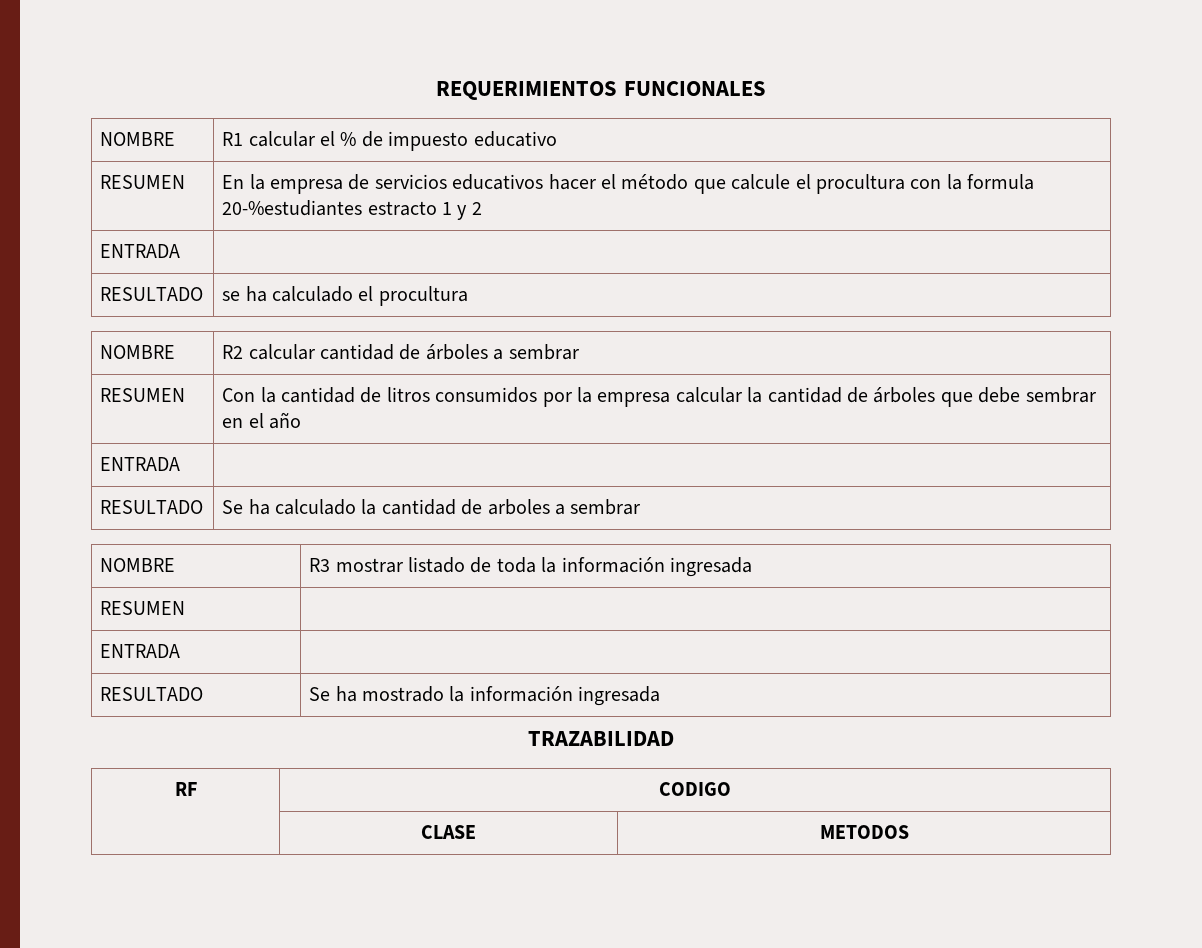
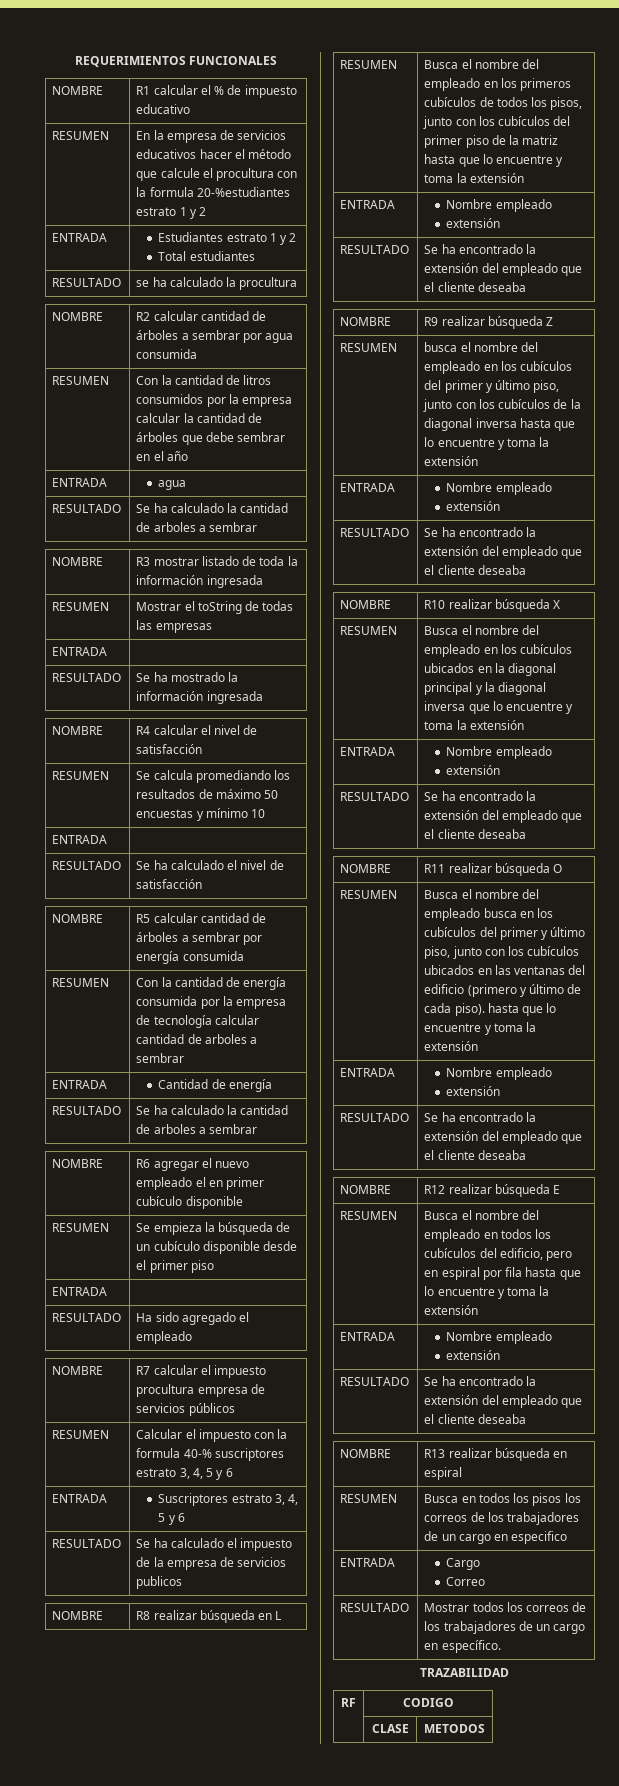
- RESUMEN | En la empresa de servicios educativos hacer el método que calcule el procultura con la formula 20-%estudiantes estracto 1 y 2
- ENTRADA |
+ RESUMEN | En la empresa de servicios educativos hacer el método que calcule el procultura con la formula 20-%estudiantes estrato 1 y 2
+ ENTRADA | Estudiantes estrato 1 y 2
+ Total estudiantes
- RESULTADO | se ha calculado el procultura
+ RESULTADO | se ha calculado la procultura
- NOMBRE | R2 calcular cantidad de árboles a sembrar
+ NOMBRE | R2 calcular cantidad de árboles a sembrar por agua consumida
  RESUMEN | Con la cantidad de litros consumidos por la empresa calcular la cantidad de árboles que debe sembrar en el año
- ENTRADA |
+ ENTRADA | agua
  NOMBRE | R3 mostrar listado de toda la información ingresada
- RESUMEN |
+ RESUMEN | Mostrar el toString de todas las empresas
+ NOMBRE | R4 calcular el nivel de satisfacción
+ RESUMEN | Se calcula promediando los resultados de máximo 50 encuestas y mínimo 10
+ ENTRADA |
+ RESULTADO | Se ha calculado el nivel de satisfacción
+ NOMBRE | R5 calcular cantidad de árboles a sembrar por energía consumida
+ RESUMEN | Con la cantidad de energía consumida por la empresa de tecnología calcular cantidad de arboles a sembrar
+ ENTRADA | Cantidad de energía
+ RESULTADO | Se ha calculado la cantidad de arboles a sembrar
+ NOMBRE | R6 agregar el nuevo empleado el en primer cubículo disponible
+ RESUMEN | Se empieza la búsqueda de un cubículo disponible desde el primer piso
+ ENTRADA |
+ RESULTADO | Ha sido agregado el empleado
+ NOMBRE | R7 calcular el impuesto procultura empresa de servicios públicos
+ RESUMEN | Calcular el impuesto con la formula 40-% suscriptores estrato 3, 4, 5 y 6
+ ENTRADA | Suscriptores estrato 3, 4, 5 y 6
+ RESULTADO | Se ha calculado el impuesto de la empresa de servicios publicos
+ NOMBRE | R8 realizar búsqueda en L
+ RESUMEN | Busca el nombre del empleado en los primeros cubículos de todos los pisos, junto con los cubículos del primer piso de la matriz hasta que lo encuentre y toma la extensión
+ ENTRADA | Nombre empleado
+ extensión
+ RESULTADO | Se ha encontrado la extensión del empleado que el cliente deseaba
+ NOMBRE | R9 realizar búsqueda Z
+ RESUMEN | busca el nombre del empleado en los cubículos del primer y último piso, junto con los cubículos de la diagonal inversa hasta que lo encuentre y toma la extensión
+ ENTRADA | Nombre empleado
+ extensión
+ RESULTADO | Se ha encontrado la extensión del empleado que el cliente deseaba
+ NOMBRE | R10 realizar búsqueda X
+ RESUMEN | Busca el nombre del empleado en los cubículos ubicados en la diagonal principal y la diagonal inversa que lo encuentre y toma la extensión
+ ENTRADA | Nombre empleado
+ extensión
+ RESULTADO | Se ha encontrado la extensión del empleado que el cliente deseaba
+ NOMBRE | R11 realizar búsqueda O
+ RESUMEN | Busca el nombre del empleado busca en los cubículos del primer y último piso, junto con los cubículos ubicados en las ventanas del edificio (primero y último de cada piso). hasta que lo encuentre y toma la extensión
+ ENTRADA | Nombre empleado
+ extensión
+ RESULTADO | Se ha encontrado la extensión del empleado que el cliente deseaba
+ NOMBRE | R12 realizar búsqueda E
+ RESUMEN | Busca el nombre del empleado en todos los cubículos del edificio, pero en espiral por fila hasta que lo encuentre y toma la extensión
+ ENTRADA | Nombre empleado
+ extensión
+ RESULTADO | Se ha encontrado la extensión del empleado que el cliente deseaba
+ NOMBRE | R13 realizar búsqueda en espiral
+ RESUMEN | Busca en todos los pisos los correos de los trabajadores de un cargo en especifico
+ ENTRADA | Cargo
+ Correo
+ RESULTADO | Mostrar todos los correos de los trabajadores de un cargo en específico.

